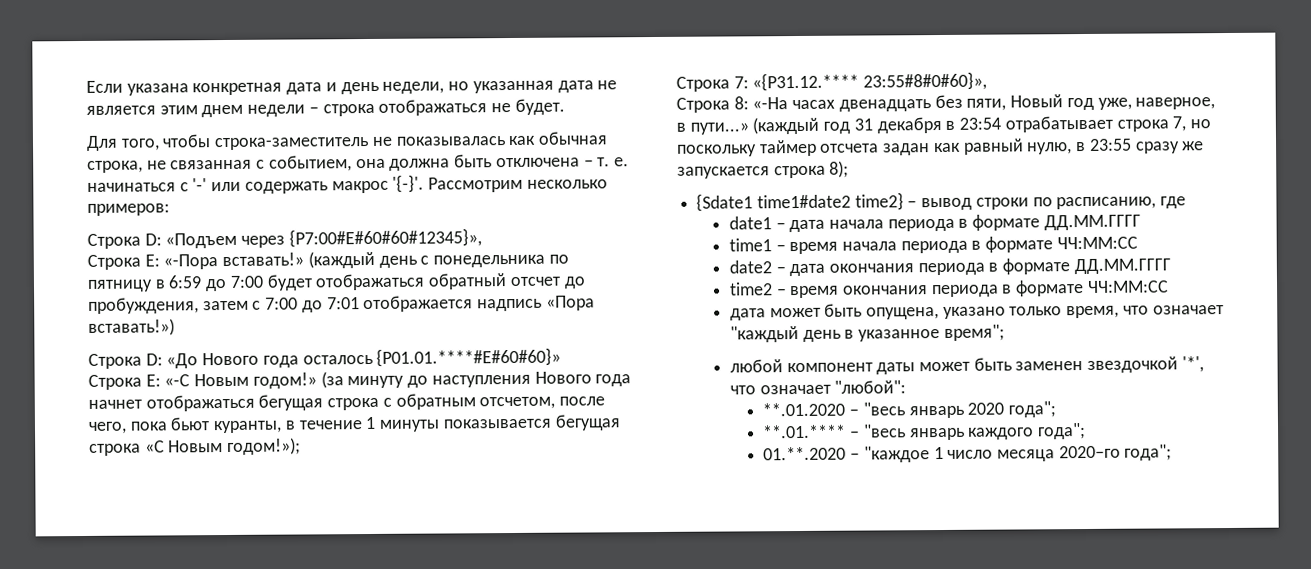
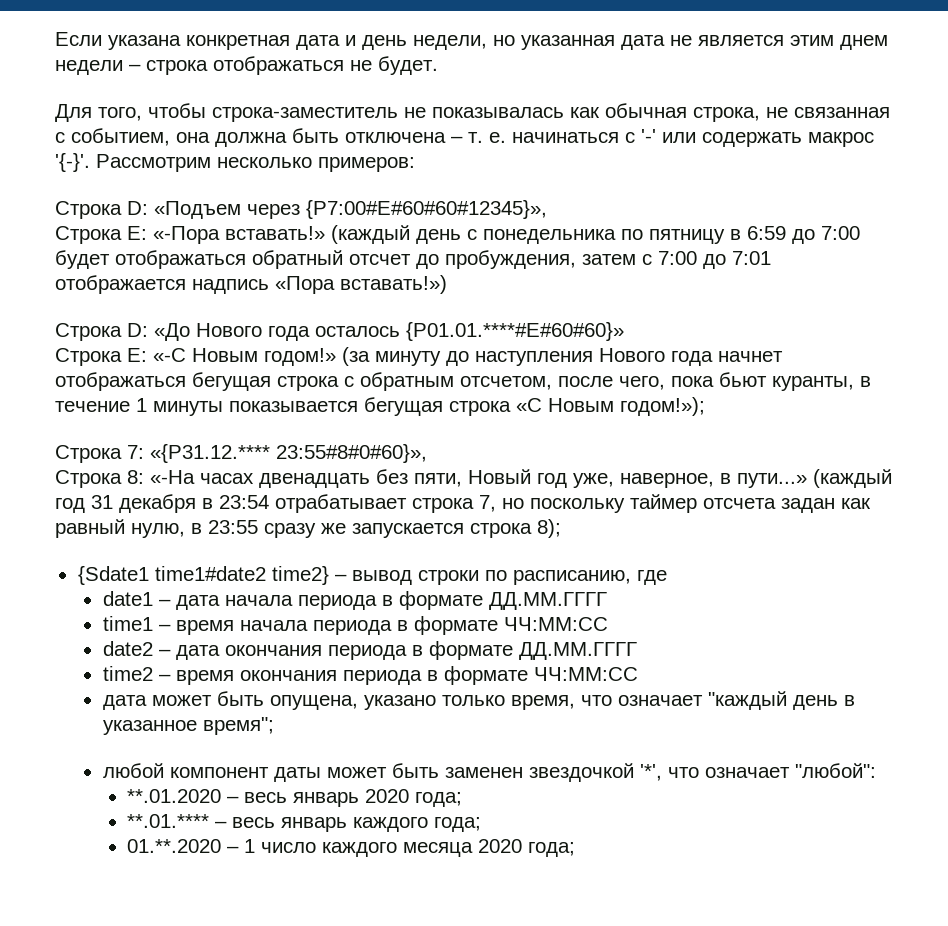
- **.01.2020 – "весь январь 2020 года";
+ **.01.2020 – весь январь 2020 года;
- **.01.**** – "весь январь каждого года";
+ **.01.**** – весь январь каждого года;
- 01.**.2020 – "каждое 1 число месяца 2020–го года";
+ 01.**.2020 – 1 число каждого месяца 2020 года;

